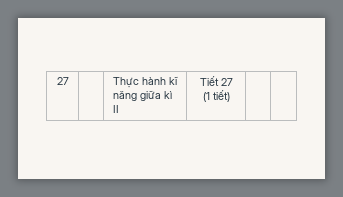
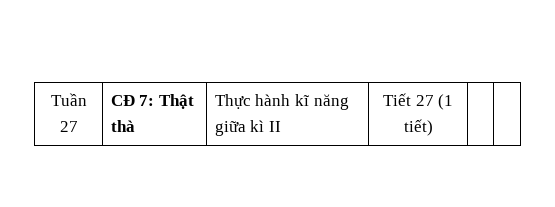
- 27 | | Thực hành kĩ năng giữa kì II | Tiết 27 (1 tiết) | |
+ Tuần 27 | CĐ 7: Thật thà | Thực hành kĩ năng giữa kì II | Tiết 27 (1 tiết) | |

